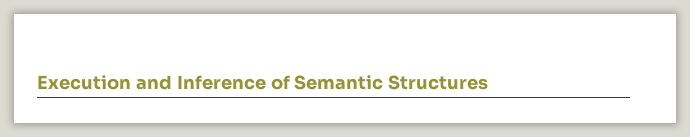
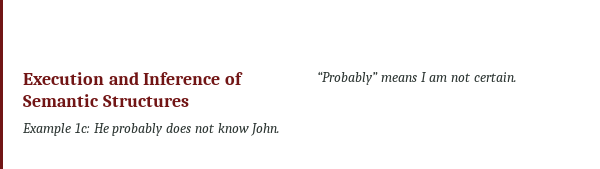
+ Example 1c: He probably does not know John. “Probably” means I am not certain.

